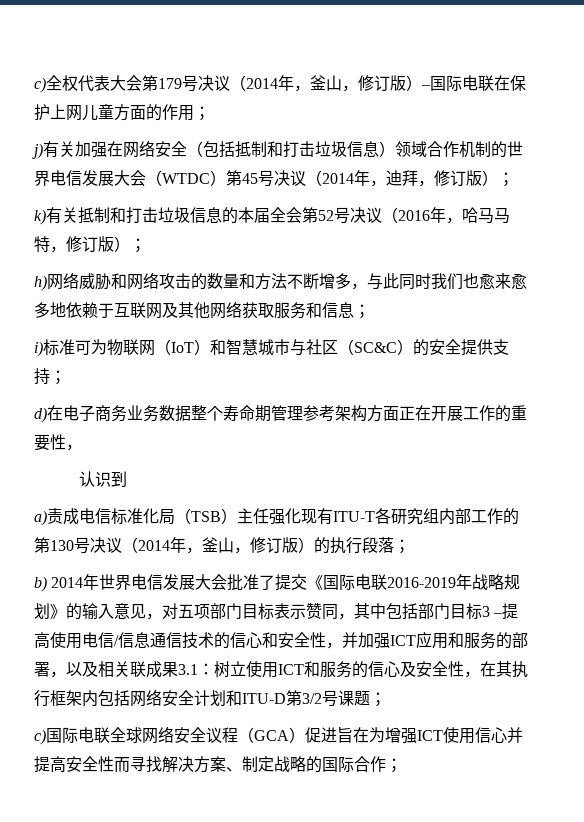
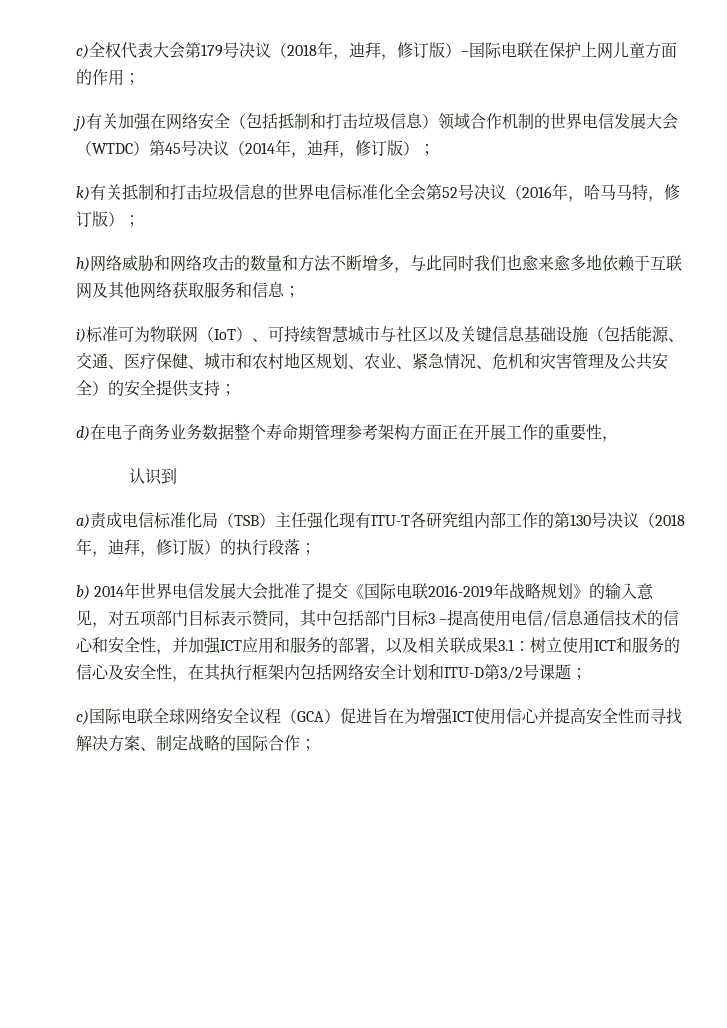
- c)全权代表大会第179号决议（2014年，釜山，修订版）–国际电联在保护上网儿童方面的作用；
+ c)全权代表大会第179号决议（2018年，迪拜，修订版）–国际电联在保护上网儿童方面的作用；
- k)有关抵制和打击垃圾信息的本届全会第52号决议（2016年，哈马马特，修订版）；
+ k)有关抵制和打击垃圾信息的世界电信标准化全会第52号决议（2016年，哈马马特，修订版）；
- i)标准可为物联网（IoT）和智慧城市与社区（SC&C）的安全提供支持；
+ i)标准可为物联网（IoT）、可持续智慧城市与社区以及关键信息基础设施（包括能源、交通、医疗保健、城市和农村地区规划、农业、紧急情况、危机和灾害管理及公共安全）的安全提供支持；
- a)责成电信标准化局（TSB）主任强化现有ITU-T各研究组内部工作的第130号决议（2014年，釜山，修订版）的执行段落；
+ a)责成电信标准化局（TSB）主任强化现有ITU-T各研究组内部工作的第130号决议（2018年，迪拜，修订版）的执行段落；

